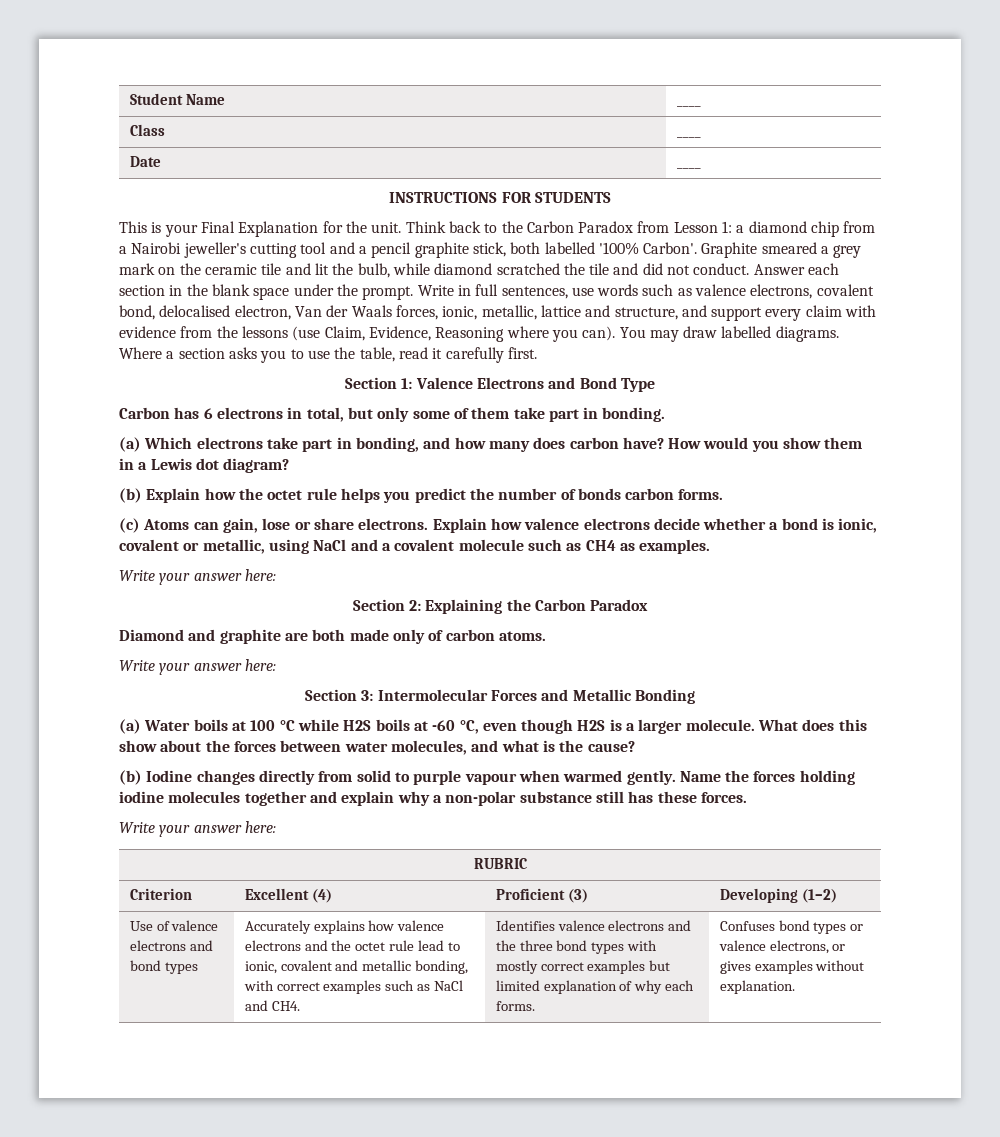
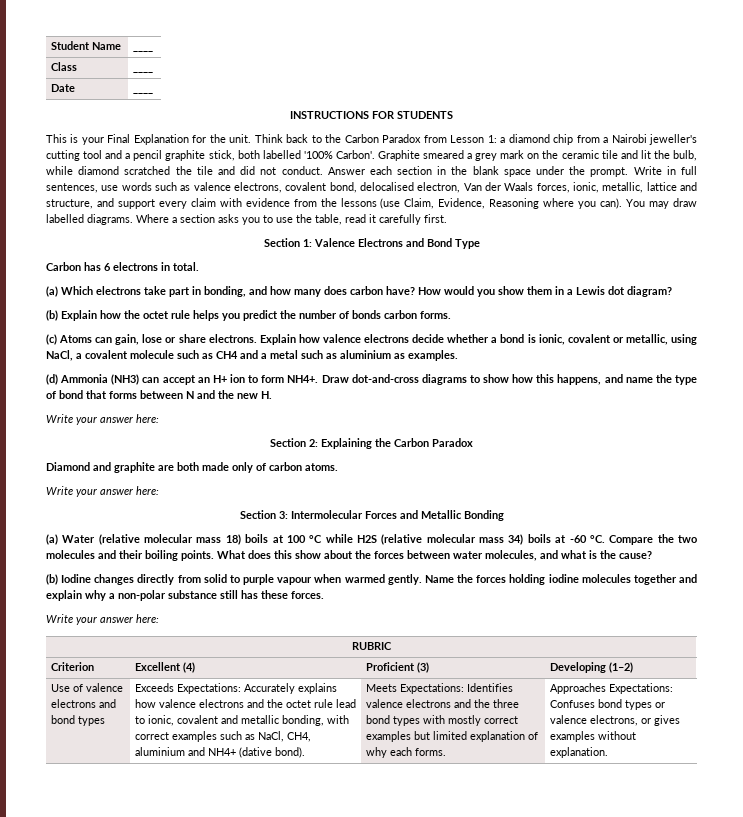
- Carbon has 6 electrons in total, but only some of them take part in bonding.
+ Carbon has 6 electrons in total.
- Explain how valence electrons decide whether a bond is ionic, covalent or metallic, using NaCl and a covalent molecule such as CH4 as examples.
+ Explain how valence electrons decide whether a bond is ionic, covalent or metallic, using NaCl, a covalent molecule such as CH4 and a metal such as aluminium as examples.
+ (d) Ammonia (NH3) can accept an H+ ion to form NH4+. Draw dot-and-cross diagrams to show how this happens, and name the type of bond that forms between N and the new H.
- (a) Water boils at 100 °C while H2S boils at -60 °C, even though H2S is a larger molecule.
+ (a) Water (relative molecular mass 18) boils at 100 °C while H2S (relative molecular mass 34) boils at -60 °C. Compare the two molecules and their boiling points.
- Accurately explains how valence electrons and the octet rule lead to ionic, covalent and metallic bonding, with correct examples such as NaCl and CH4. | Identifies valence electrons and the three bond types with mostly correct examples but limited explanation of why each forms.
+ Exceeds Expectations: Accurately explains how valence electrons and the octet rule lead to ionic, covalent and metallic bonding, with correct examples such as NaCl, CH4, aluminium and NH4+ (dative bond). | Meets Expectations: Identifies valence electrons and the three bond types with mostly correct examples but limited explanation of why each forms.
- Confuses bond types or valence electrons, or gives examples without explanation.
+ Approaches Expectations: Confuses bond types or valence electrons, or gives examples without explanation.

